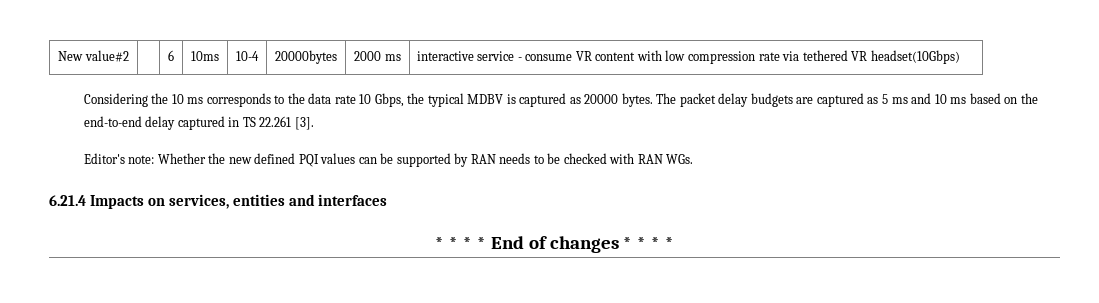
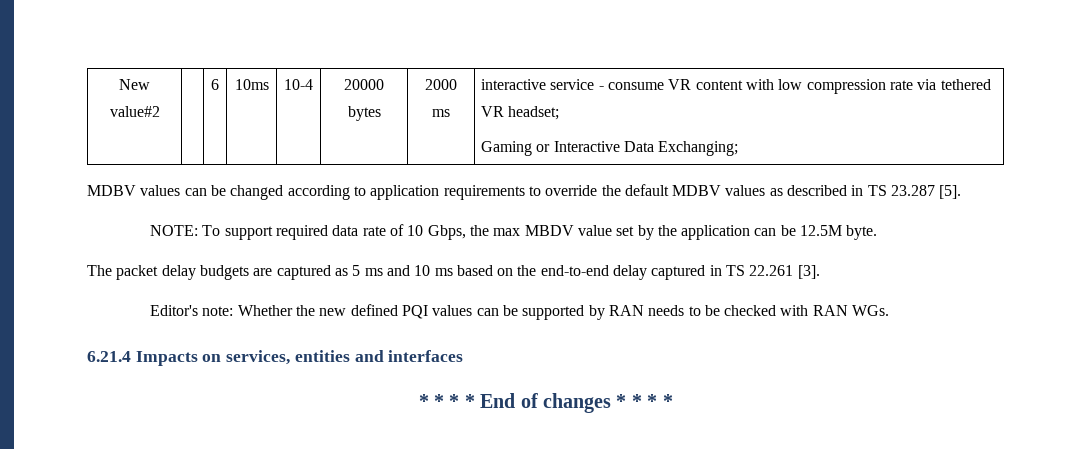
- New value#2 | | 6 | 10ms | 10-4 | 20000bytes | 2000 ms | interactive service - consume VR content with low compression rate via tethered VR headset(10Gbps)
- Considering the 10 ms corresponds to the data rate 10 Gbps, the typical MDBV is captured as 20000 bytes. The packet delay budgets are captured as 5 ms and 10 ms based on the end-to-end delay captured in TS 22.261 [3].
+ New value#2 | | 6 | 10ms | 10-4 | 20000 bytes | 2000 ms | interactive service - consume VR content with low compression rate via tethered VR headset;
+ Gaming or Interactive Data Exchanging;
+ MDBV values can be changed according to application requirements to override the default MDBV values as described in TS 23.287 [5].
+ NOTE: To support required data rate of 10 Gbps, the max MBDV value set by the application can be 12.5M byte.
+ The packet delay budgets are captured as 5 ms and 10 ms based on the end-to-end delay captured in TS 22.261 [3].

